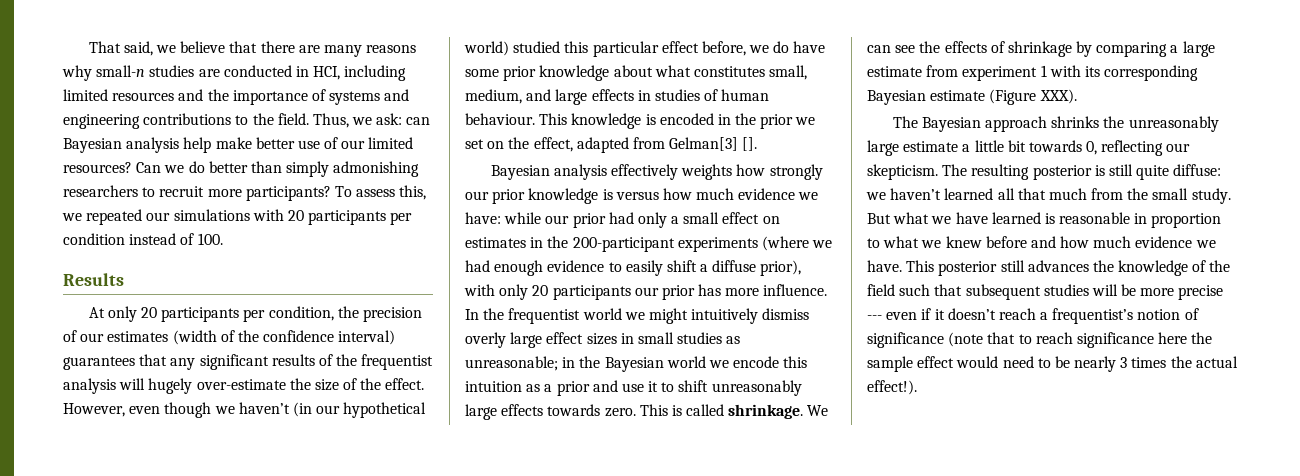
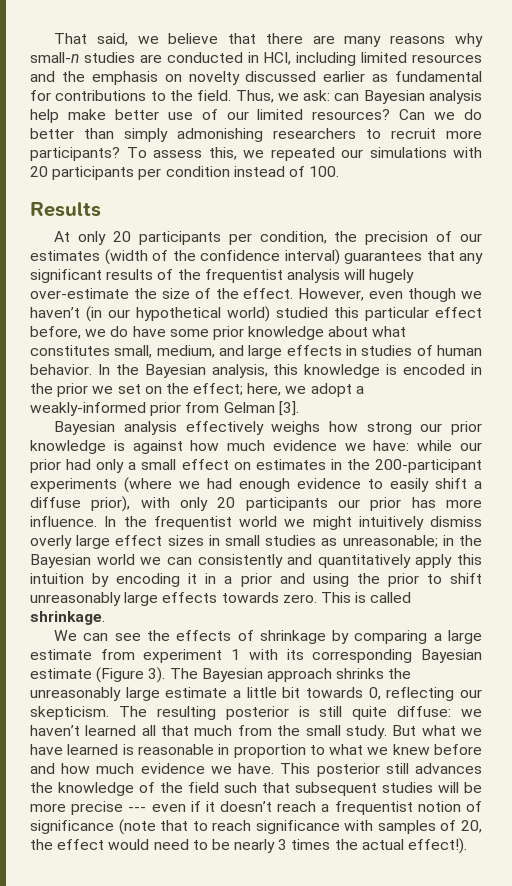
- That said, we believe that there are many reasons why small-n studies are conducted in HCI, including limited resources and the importance of systems and engineering contributions to the field.
+ That said, we believe that there are many reasons why small-n studies are conducted in HCI, including limited resources and the emphasis on novelty discussed earlier as fundamental for contributions to the field.
- However, even though we haven’t (in our hypothetical world) studied this particular effect before, we do have some prior knowledge about what constitutes small, medium, and large effects in studies of human behaviour. This knowledge is encoded in the prior we set on the effect, adapted from Gelman[3] [].
+ However, even though we haven’t (in our hypothetical world) studied this particular effect before, we do have some prior knowledge about what constitutes small, medium, and large effects in studies of human behavior. In the Bayesian analysis, this knowledge is encoded in the prior we set on the effect; here, we adopt a weakly-informed prior from Gelman [3].
- Bayesian analysis effectively weights how strongly our prior knowledge is versus how much evidence we have: while our prior had only a small effect on estimates in the 200-participant experiments (where we had enough evidence to easily shift a diffuse prior), with only 20 participants our prior has more influence.
+ Bayesian analysis effectively weighs how strong our prior knowledge is against how much evidence we have: while our prior had only a small effect on estimates in the 200-participant experiments (where we had enough evidence to easily shift a diffuse prior), with only 20 participants our prior has more influence.
- In the frequentist world we might intuitively dismiss overly large effect sizes in small studies as unreasonable; in the Bayesian world we encode this intuition as a prior and use it to shift unreasonably large effects towards zero.
+ In the frequentist world we might intuitively dismiss overly large effect sizes in small studies as unreasonable; in the Bayesian world we can consistently and quantitatively apply this intuition by encoding it in a prior and using the prior to shift unreasonably large effects towards zero.
- This is called shrinkage. We can see the effects of shrinkage by comparing a large estimate from experiment 1 with its corresponding Bayesian estimate (Figure XXX).
- The Bayesian approach shrinks the unreasonably large estimate a little bit towards 0, reflecting our skepticism.
+ This is called shrinkage.
+ We can see the effects of shrinkage by comparing a large estimate from experiment 1 with its corresponding Bayesian estimate (Figure 3). The Bayesian approach shrinks the unreasonably large estimate a little bit towards 0, reflecting our skepticism.
- This posterior still advances the knowledge of the field such that subsequent studies will be more precise --- even if it doesn’t reach a frequentist’s notion of significance (note that to reach significance here the sample effect would need to be nearly 3 times the actual effect!).
+ This posterior still advances the knowledge of the field such that subsequent studies will be more precise --- even if it doesn’t reach a frequentist notion of significance (note that to reach significance with samples of 20, the effect would need to be nearly 3 times the actual effect!).

